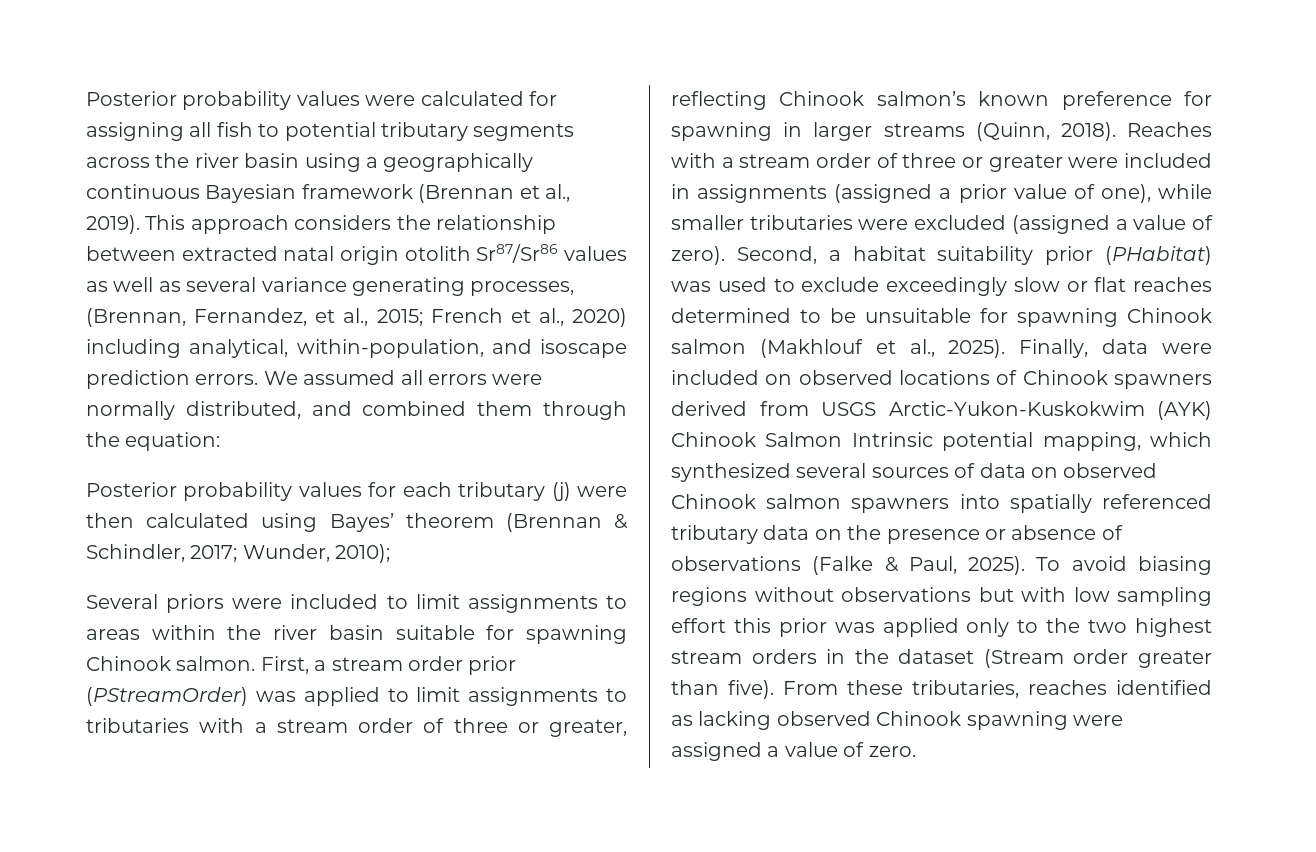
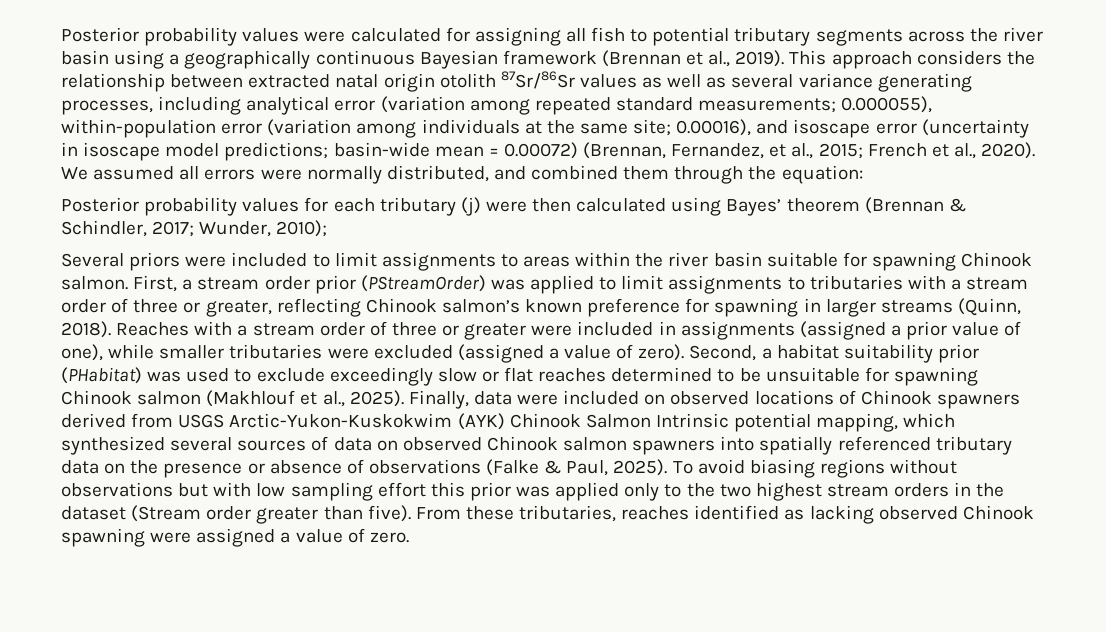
- This approach considers the relationship between extracted natal origin otolith Sr87/Sr86 values as well as several variance generating processes, (Brennan, Fernandez, et al., 2015; French et al., 2020) including analytical, within-population, and isoscape prediction errors.
+ This approach considers the relationship between extracted natal origin otolith 87Sr/86Sr values as well as several variance generating processes, including analytical error (variation among repeated standard measurements; 0.000055), within-population error (variation among individuals at the same site; 0.00016), and isoscape error (uncertainty in isoscape model predictions; basin-wide mean = 0.00072) (Brennan, Fernandez, et al., 2015; French et al., 2020).

